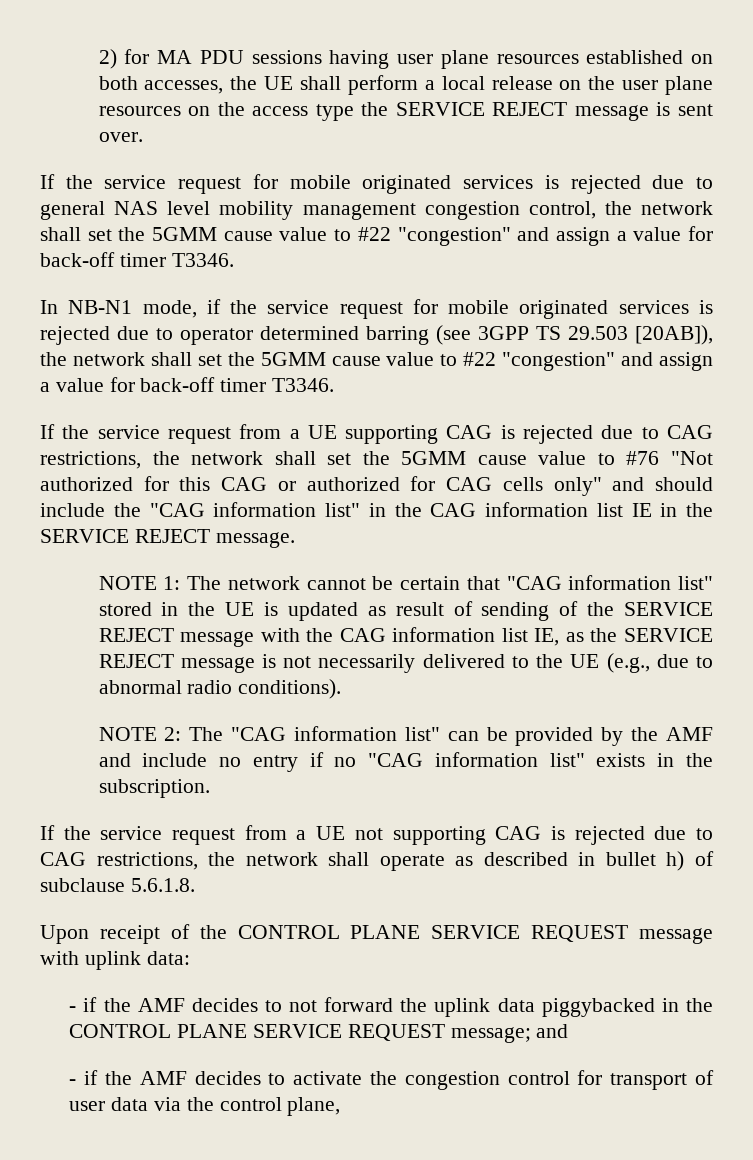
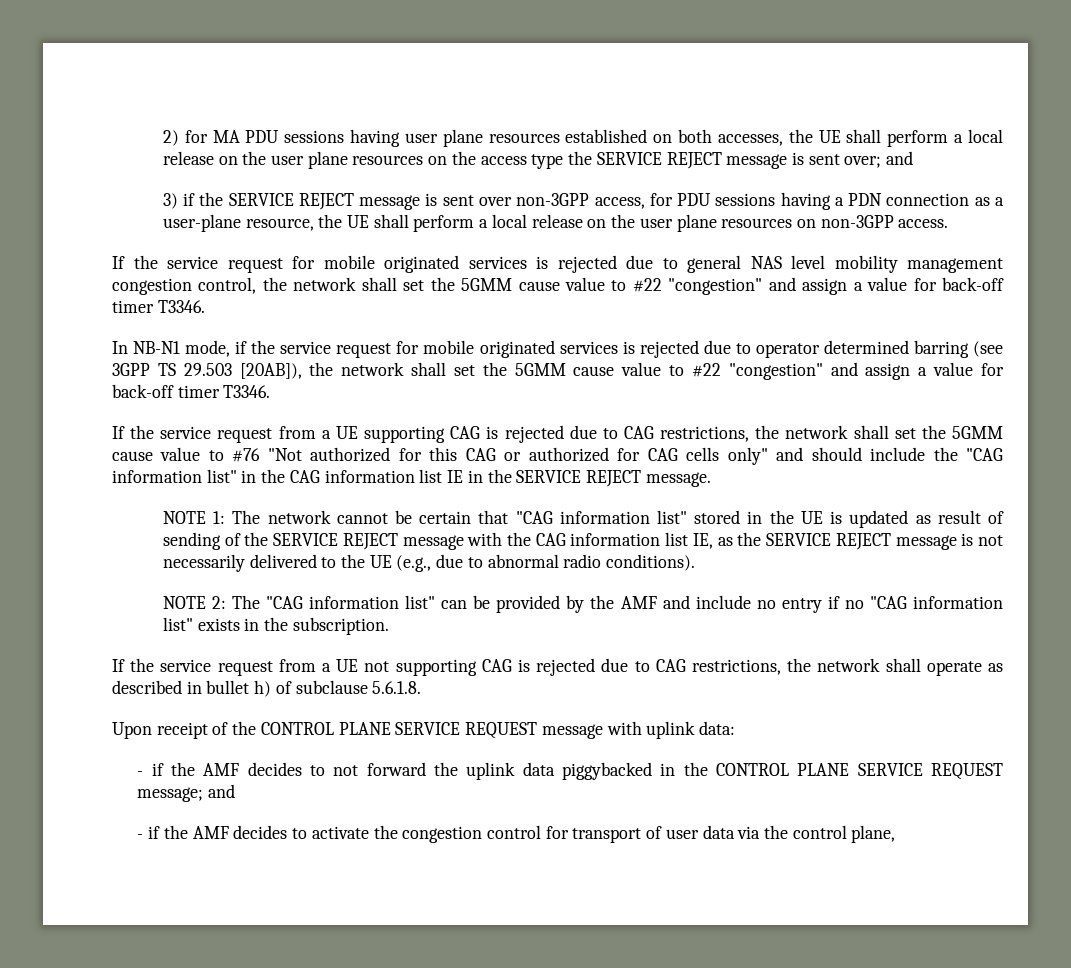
- 2) for MA PDU sessions having user plane resources established on both accesses, the UE shall perform a local release on the user plane resources on the access type the SERVICE REJECT message is sent over.
+ 2) for MA PDU sessions having user plane resources established on both accesses, the UE shall perform a local release on the user plane resources on the access type the SERVICE REJECT message is sent over; and
+ 3) if the SERVICE REJECT message is sent over non-3GPP access, for PDU sessions having a PDN connection as a user-plane resource, the UE shall perform a local release on the user plane resources on non-3GPP access.

